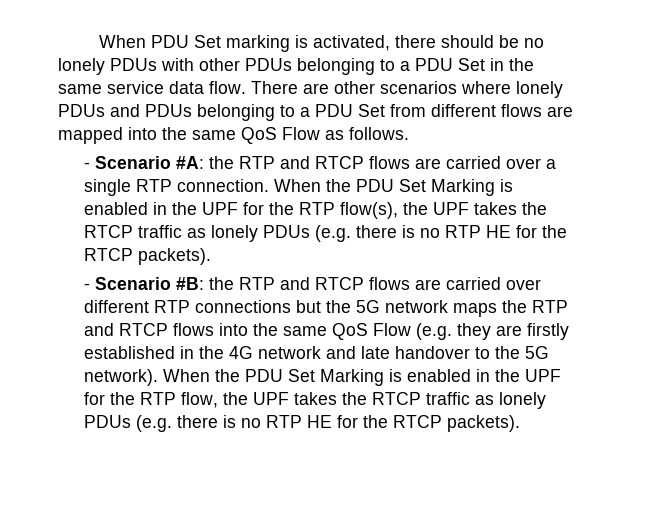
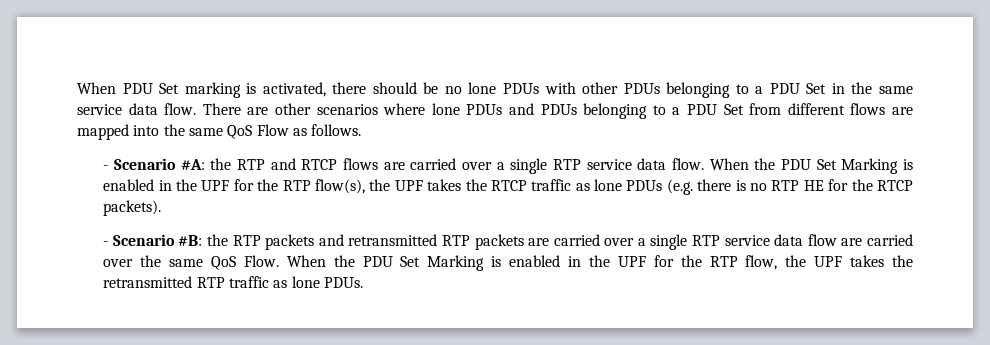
- When PDU Set marking is activated, there should be no lonely PDUs with other PDUs belonging to a PDU Set in the same service data flow.
+ When PDU Set marking is activated, there should be no lone PDUs with other PDUs belonging to a PDU Set in the same service data flow.
- There are other scenarios where lonely PDUs and PDUs belonging to a PDU Set from different flows are mapped into the same QoS Flow as follows.
+ There are other scenarios where lone PDUs and PDUs belonging to a PDU Set from different flows are mapped into the same QoS Flow as follows.
- - Scenario #A: the RTP and RTCP flows are carried over a single RTP connection.
+ - Scenario #A: the RTP and RTCP flows are carried over a single RTP service data flow.
- When the PDU Set Marking is enabled in the UPF for the RTP flow(s), the UPF takes the RTCP traffic as lonely PDUs (e.g. there is no RTP HE for the RTCP packets).
+ When the PDU Set Marking is enabled in the UPF for the RTP flow(s), the UPF takes the RTCP traffic as lone PDUs (e.g. there is no RTP HE for the RTCP packets).
- - Scenario #B: the RTP and RTCP flows are carried over different RTP connections but the 5G network maps the RTP and RTCP flows into the same QoS Flow (e.g. they are firstly established in the 4G network and late handover to the 5G network).
+ - Scenario #B: the RTP packets and retransmitted RTP packets are carried over a single RTP service data flow are carried over the same QoS Flow.
- When the PDU Set Marking is enabled in the UPF for the RTP flow, the UPF takes the RTCP traffic as lonely PDUs (e.g. there is no RTP HE for the RTCP packets).
+ When the PDU Set Marking is enabled in the UPF for the RTP flow, the UPF takes the retransmitted RTP traffic as lone PDUs.

